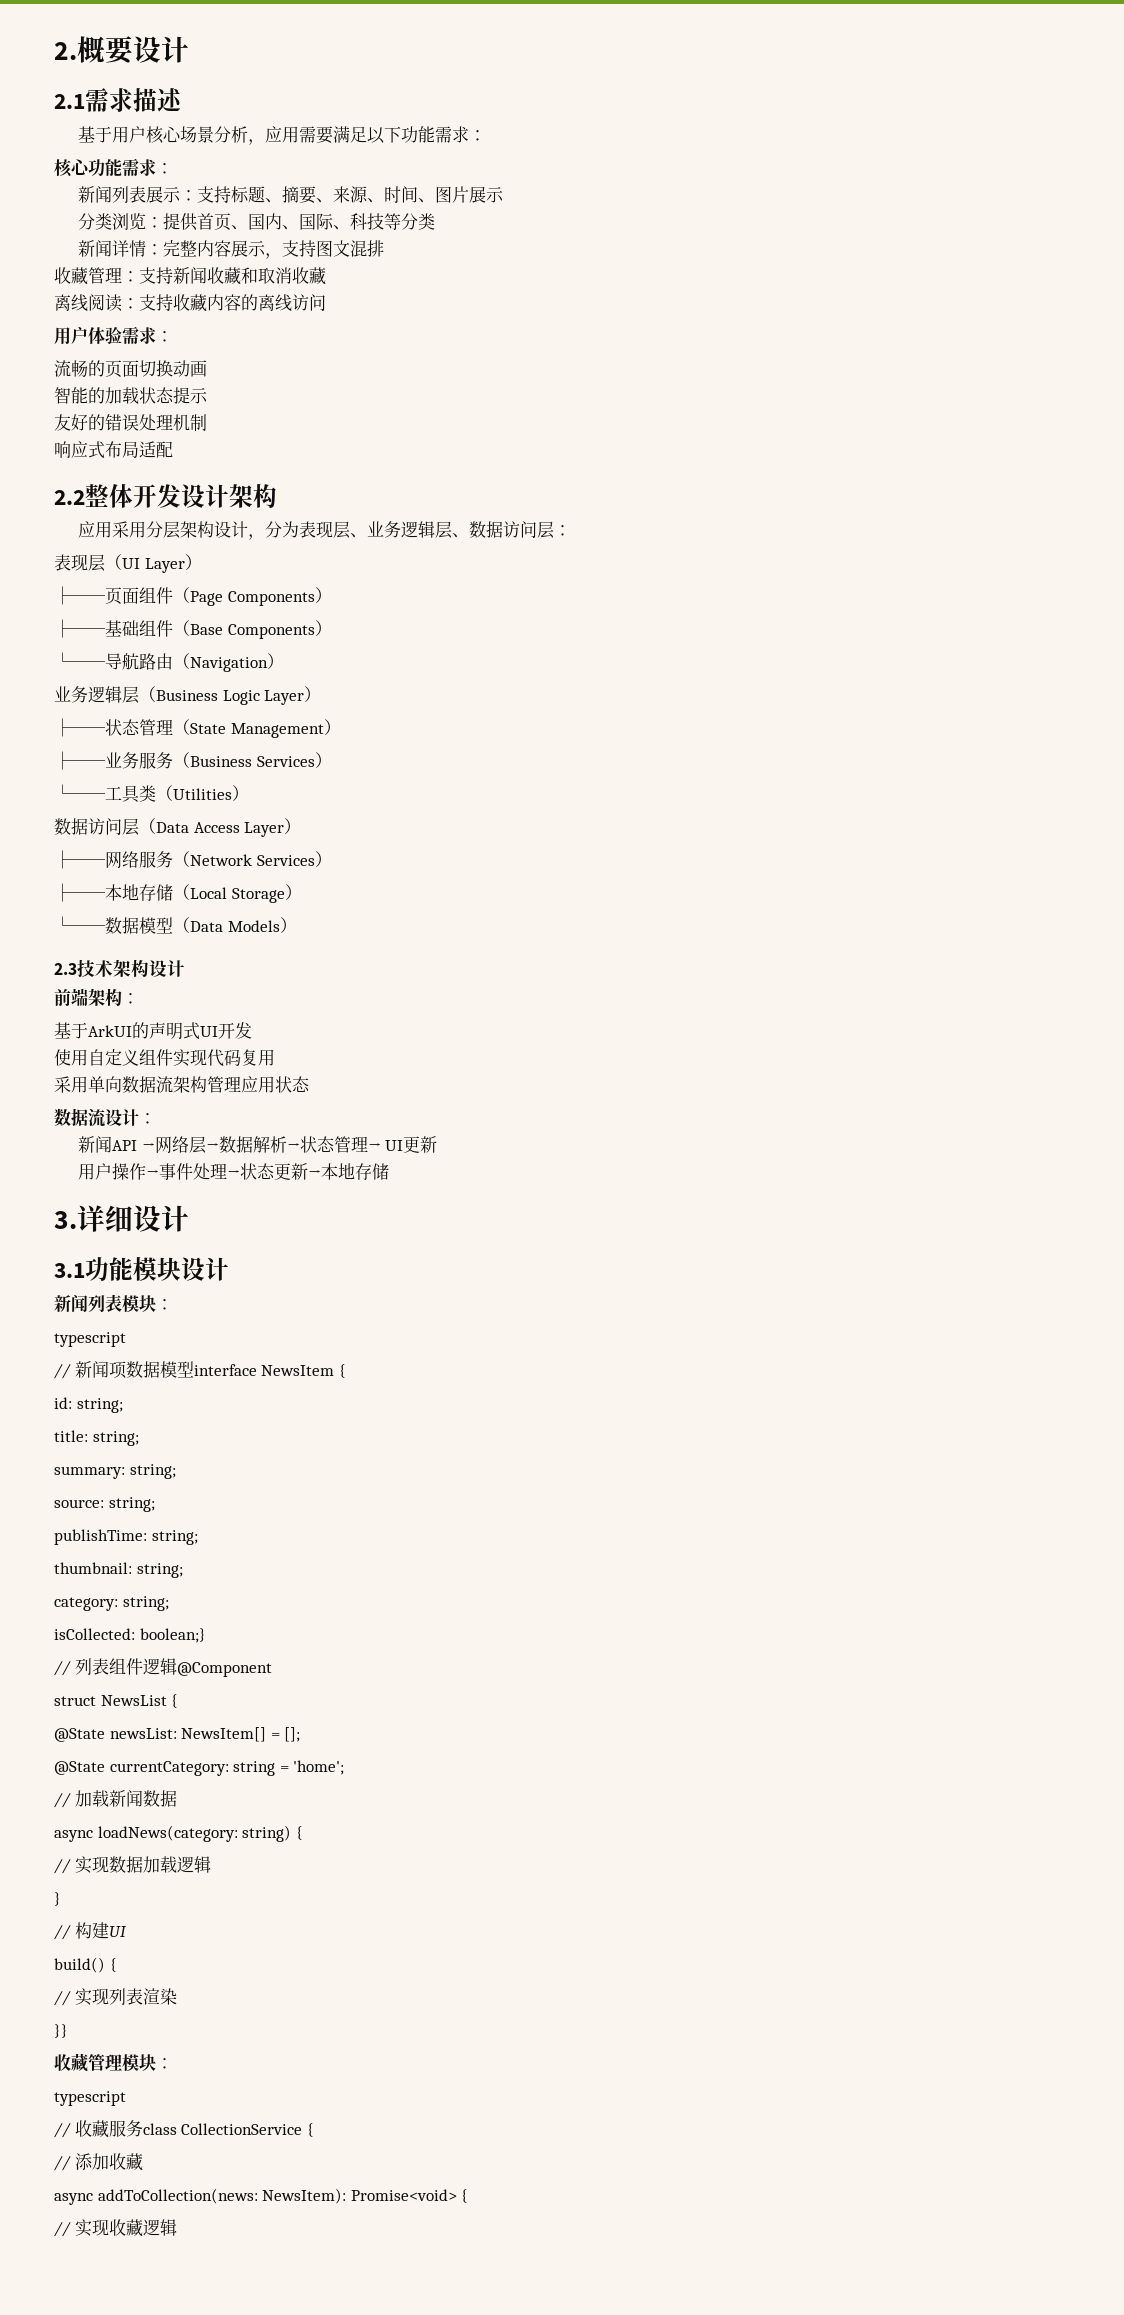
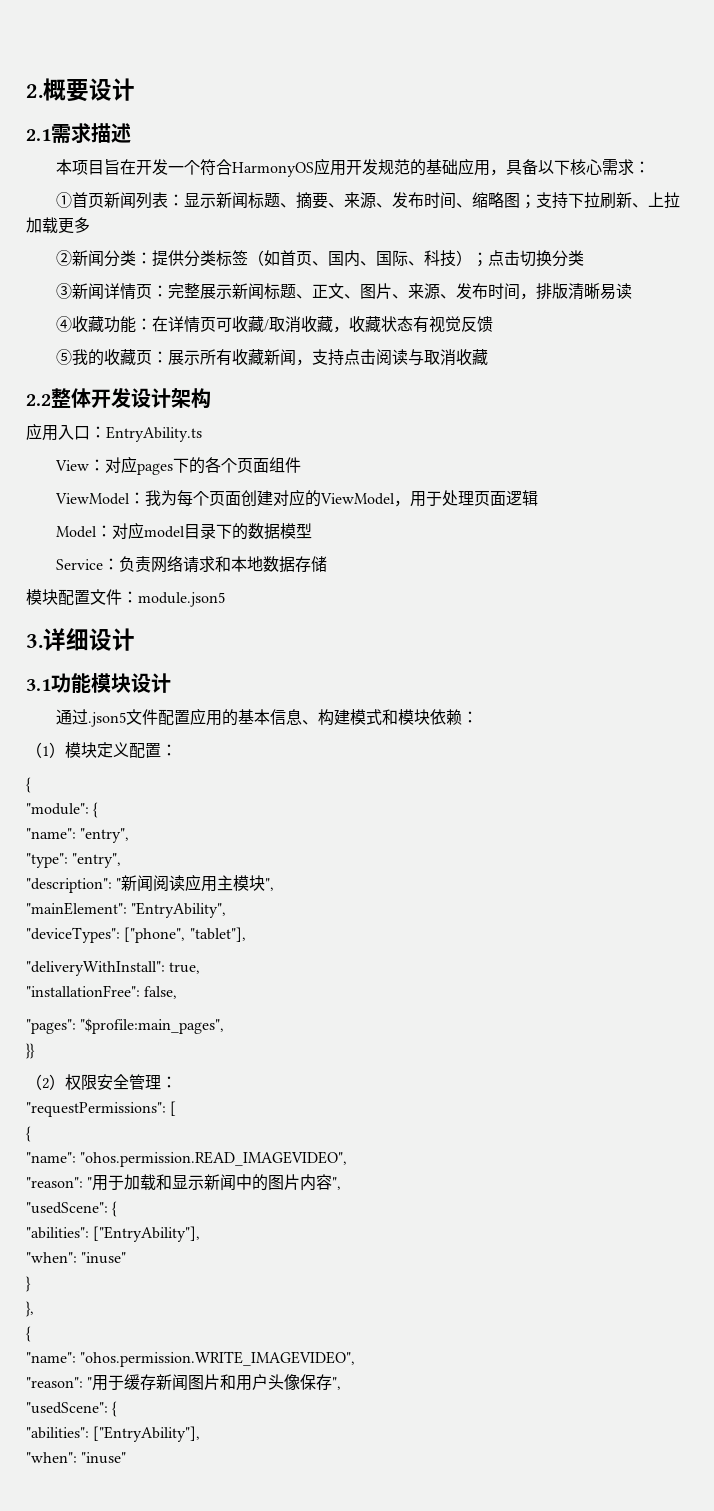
- 基于用户核心场景分析，应用需要满足以下功能需求：
- 核心功能需求：
- 新闻列表展示：支持标题、摘要、来源、时间、图片展示
- 分类浏览：提供首页、国内、国际、科技等分类
+ 本项目旨在开发一个符合HarmonyOS应用开发规范的基础应用，具备以下核心需求：
+ ①首页新闻列表：显示新闻标题、摘要、来源、发布时间、缩略图；支持下拉刷新、上拉加载更多
+ ②新闻分类：提供分类标签（如首页、国内、国际、科技）；点击切换分类
- 新闻详情：完整内容展示，支持图文混排
- 收藏管理：支持新闻收藏和取消收藏
- 离线阅读：支持收藏内容的离线访问
- 用户体验需求：
- 流畅的页面切换动画
- 智能的加载状态提示
- 友好的错误处理机制
- 响应式布局适配
+ ③新闻详情页：完整展示新闻标题、正文、图片、来源、发布时间，排版清晰易读
+ ④收藏功能：在详情页可收藏/取消收藏，收藏状态有视觉反馈
+ ⑤我的收藏页：展示所有收藏新闻，支持点击阅读与取消收藏
- 应用采用分层架构设计，分为表现层、业务逻辑层、数据访问层：
- 表现层（UI Layer）
- ├──页面组件（Page Components）
- ├──基础组件（Base Components）
- └──导航路由（Navigation）
- 业务逻辑层（Business Logic Layer）
- ├──状态管理（State Management）
- ├──业务服务（Business Services）
- └──工具类（Utilities）
- 数据访问层（Data Access Layer）
- ├──网络服务（Network Services）
- ├──本地存储（Local Storage）
- └──数据模型（Data Models）
- 2.3技术架构设计
- 前端架构：
- 基于ArkUI的声明式UI开发
- 使用自定义组件实现代码复用
- 采用单向数据流架构管理应用状态
- 数据流设计：
- 新闻API →网络层→数据解析→状态管理→ UI更新
- 用户操作→事件处理→状态更新→本地存储
+ 应用入口：EntryAbility.ts
+ View：对应pages下的各个页面组件
+ ViewModel：我为每个页面创建对应的ViewModel，用于处理页面逻辑
+ Model：对应model目录下的数据模型
+ Service：负责网络请求和本地数据存储
+ 模块配置文件：module.json5
- 新闻列表模块：
- typescript
- // 新闻项数据模型interface NewsItem {
- id: string;
- title: string;
- summary: string;
- source: string;
- publishTime: string;
- thumbnail: string;
- category: string;
- isCollected: boolean;}
- // 列表组件逻辑@Component
- struct NewsList {
- @State newsList: NewsItem[] = [];
- @State currentCategory: string = 'home';
- // 加载新闻数据
- async loadNews(category: string) {
- // 实现数据加载逻辑
+ 通过.json5文件配置应用的基本信息、构建模式和模块依赖：
+ （1）模块定义配置：
+ {
+ "module": {
+ "name": "entry",
+ "type": "entry",
+ "description": "新闻阅读应用主模块",
+ "mainElement": "EntryAbility",
+ "deviceTypes": ["phone", "tablet"],
+ "deliveryWithInstall": true,
+ "installationFree": false,
+ "pages": "$profile:main_pages",
+ }}
+ （2）权限安全管理：
+ "requestPermissions": [
+ {
+ "name": "ohos.permission.READ_IMAGEVIDEO",
+ "reason": "用于加载和显示新闻中的图片内容",
+ "usedScene": {
+ "abilities": ["EntryAbility"],
+ "when": "inuse"
  }
- // 构建UI
- build() {
- // 实现列表渲染
- }}
- 收藏管理模块：
- typescript
- // 收藏服务class CollectionService {
- // 添加收藏
- async addToCollection(news: NewsItem): Promise<void> {
- // 实现收藏逻辑
+ },
+ {
+ "name": "ohos.permission.WRITE_IMAGEVIDEO",
+ "reason": "用于缓存新闻图片和用户头像保存",
+ "usedScene": {
+ "abilities": ["EntryAbility"],
+ "when": "inuse"

